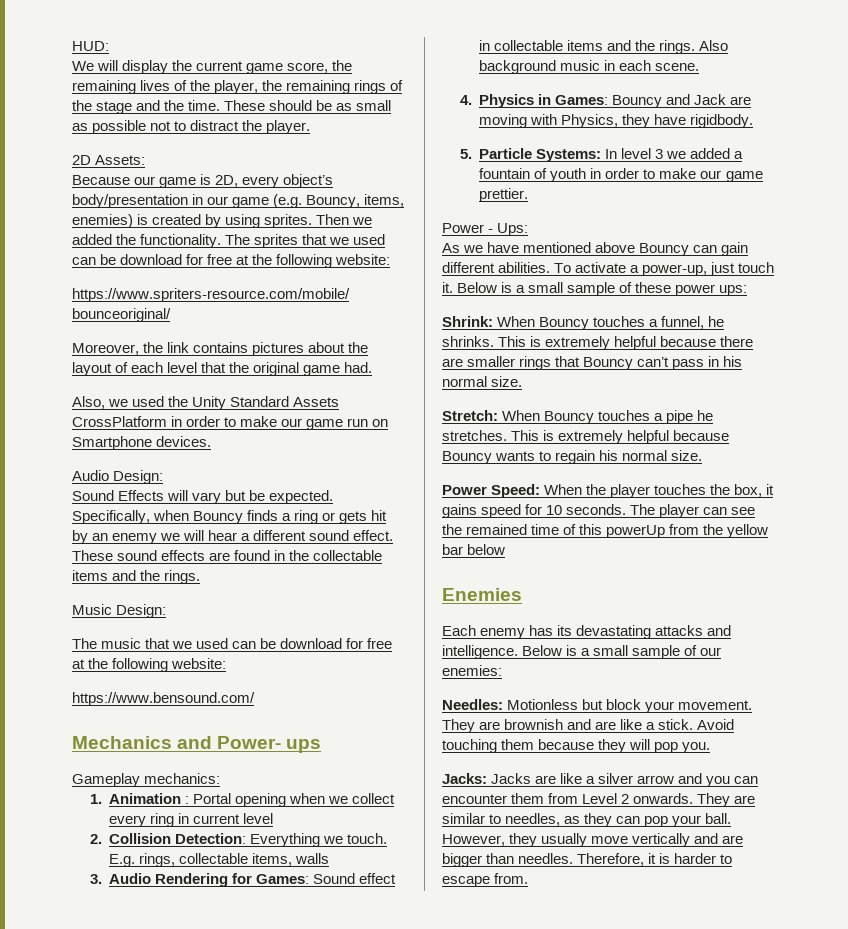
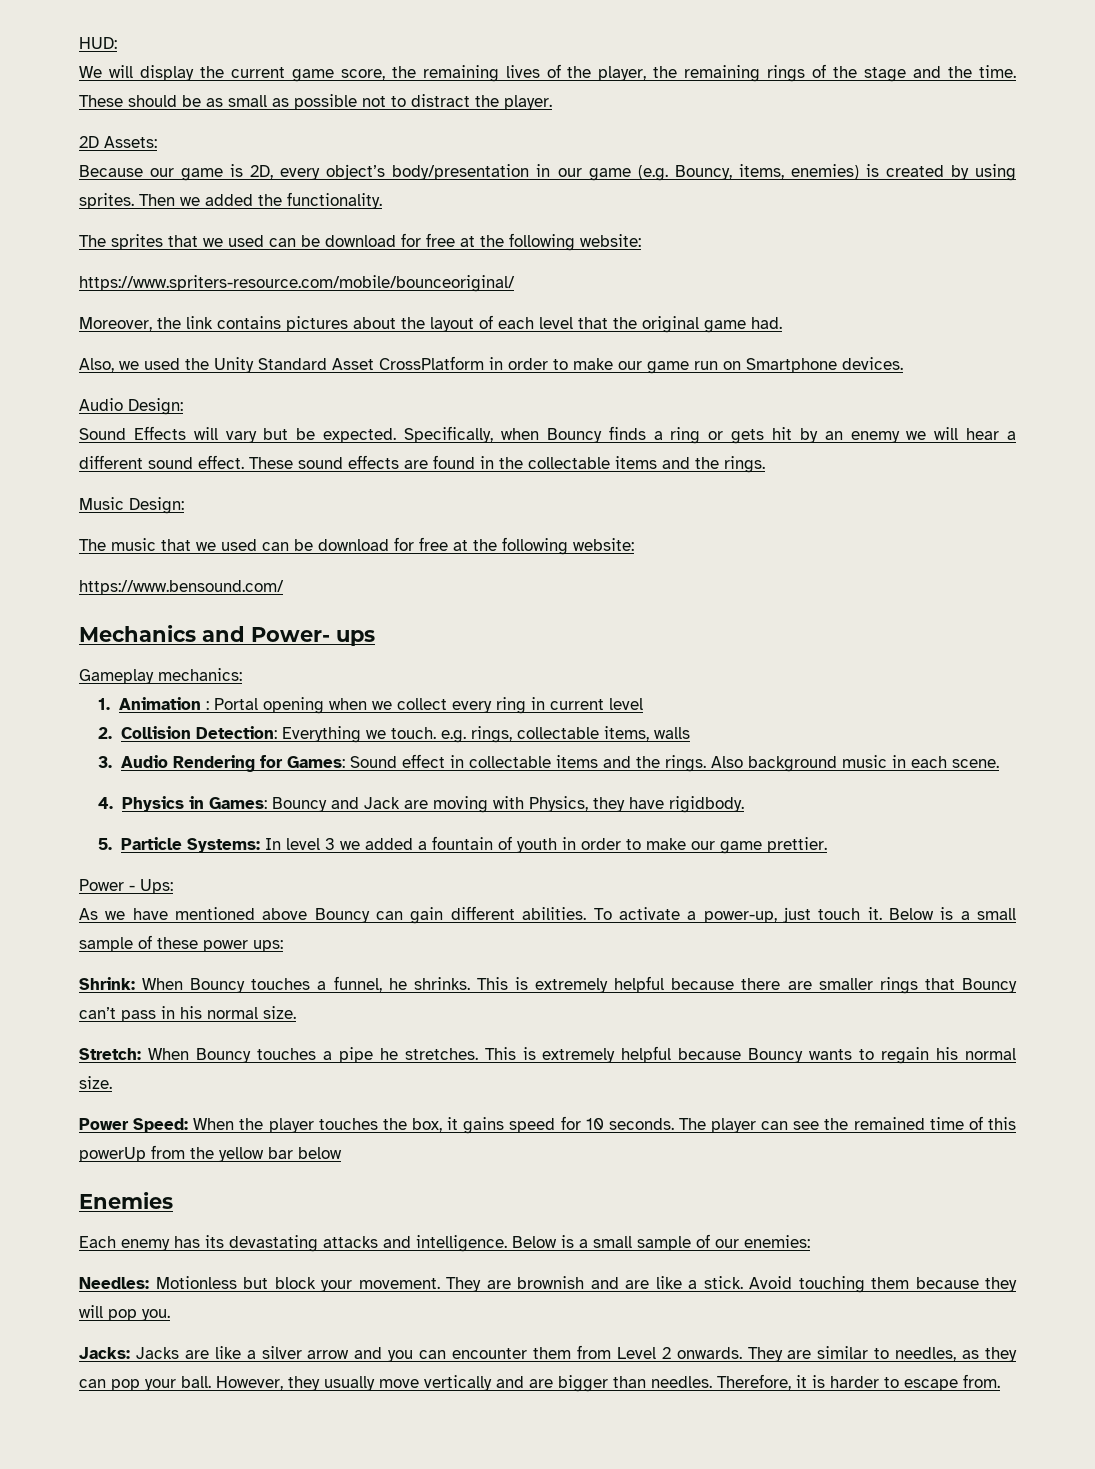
- Then we added the functionality. The sprites that we used can be download for free at the following website:
+ Then we added the functionality.
+ The sprites that we used can be download for free at the following website:
- Also, we used the Unity Standard Assets CrossPlatform in order to make our game run on Smartphone devices.
+ Also, we used the Unity Standard Asset CrossPlatform in order to make our game run on Smartphone devices.
- 2. Collision Detection: Everything we touch. E.g. rings, collectable items, walls
+ 2. Collision Detection: Everything we touch. e.g. rings, collectable items, walls

